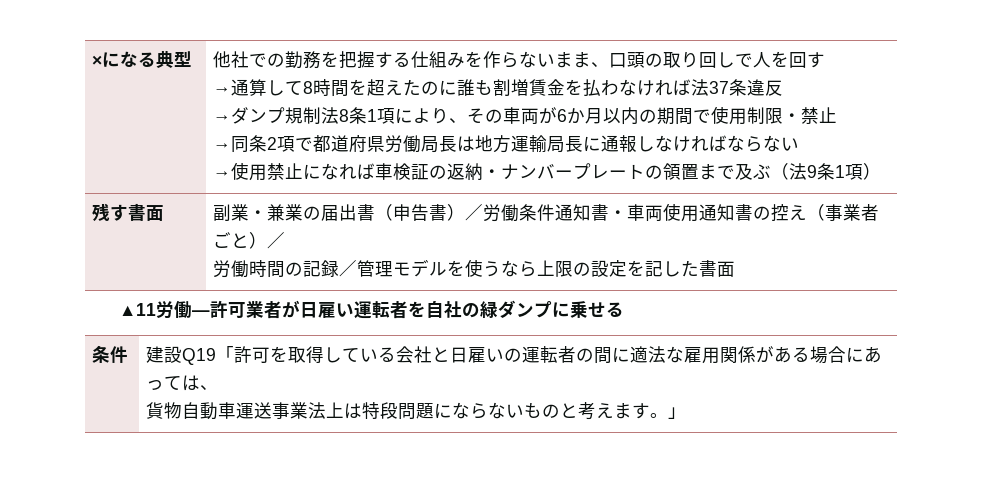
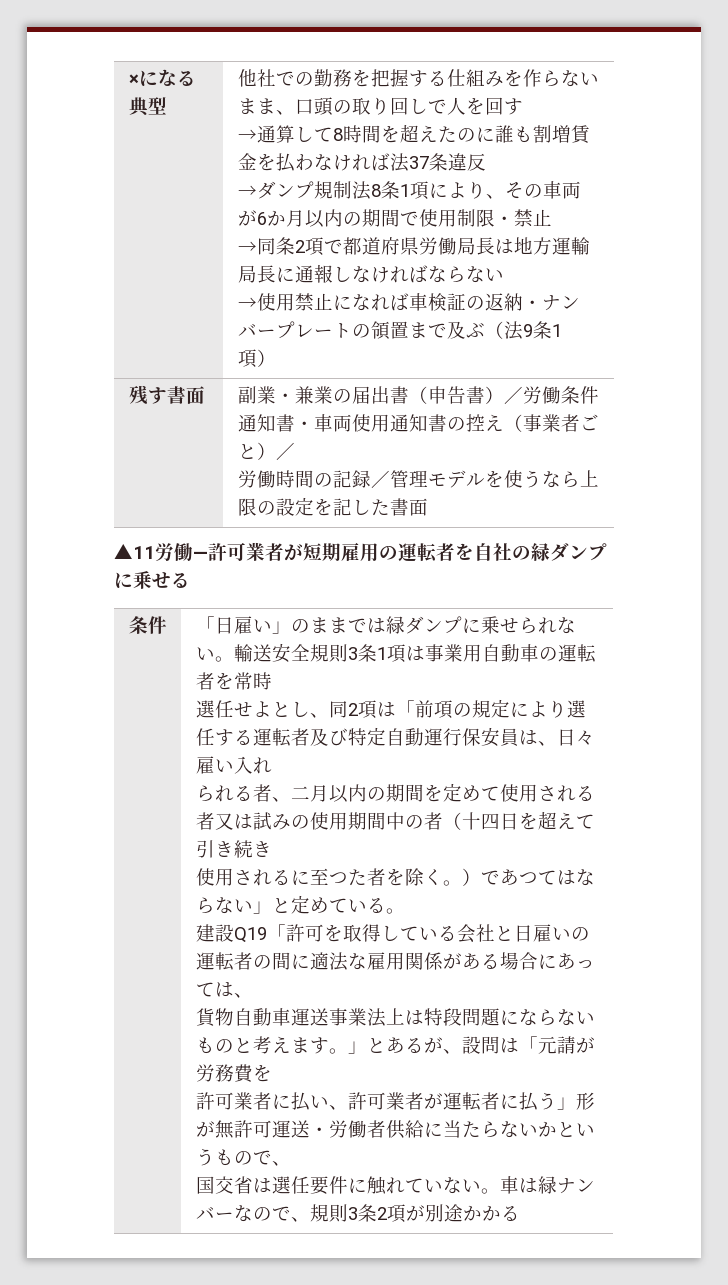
- ▲11労働―許可業者が日雇い運転者を自社の緑ダンプに乗せる
+ ▲11労働―許可業者が短期雇用の運転者を自社の緑ダンプに乗せる
+ 「日雇い」のままでは緑ダンプに乗せられない。輸送安全規則3条1項は事業用自動車の運転者を常時
+ 選任せよとし、同2項は「前項の規定により選任する運転者及び特定自動運行保安員は、日々雇い入れ
+ られる者、二月以内の期間を定めて使用される者又は試みの使用期間中の者（十四日を超えて引き続き
+ 使用されるに至つた者を除く。）であつてはならない」と定めている。
- 貨物自動車運送事業法上は特段問題にならないものと考えます。」
+ 貨物自動車運送事業法上は特段問題にならないものと考えます。」とあるが、設問は「元請が労務費を
+ 許可業者に払い、許可業者が運転者に払う」形が無許可運送・労働者供給に当たらないかというもので、
+ 国交省は選任要件に触れていない。車は緑ナンバーなので、規則3条2項が別途かかる

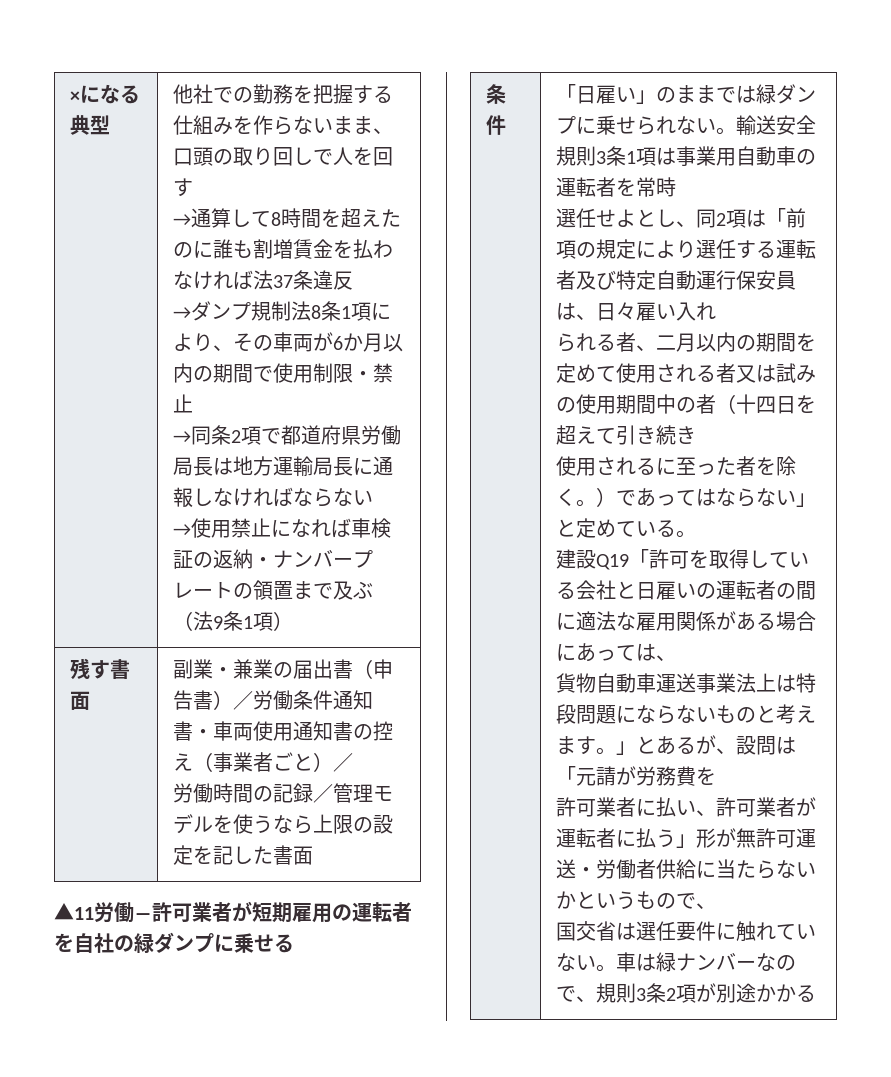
- 使用されるに至つた者を除く。）であつてはならない」と定めている。
+ 使用されるに至った者を除く。）であってはならない」と定めている。

